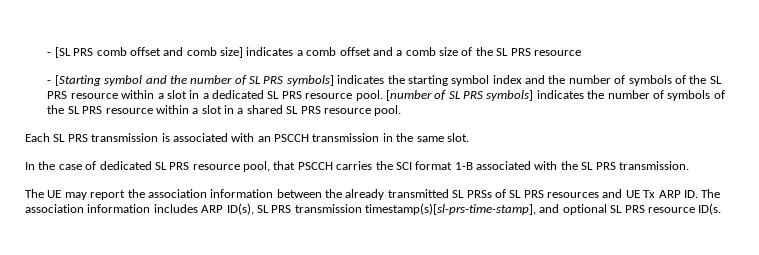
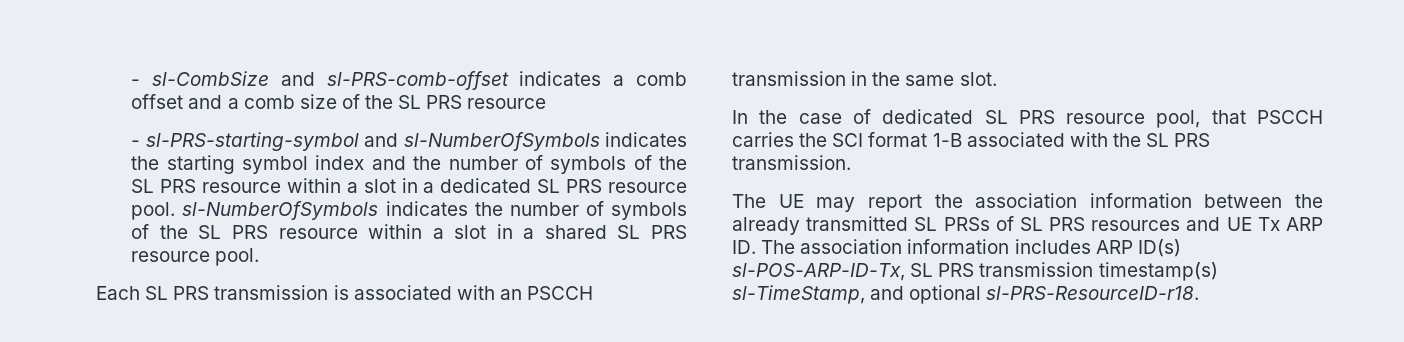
- - [SL PRS comb offset and comb size] indicates a comb offset and a comb size of the SL PRS resource
+ - sl-CombSize and sl-PRS-comb-offset indicates a comb offset and a comb size of the SL PRS resource
- - [Starting symbol and the number of SL PRS symbols] indicates the starting symbol index and the number of symbols of the SL PRS resource within a slot in a dedicated SL PRS resource pool. [number of SL PRS symbols] indicates the number of symbols of the SL PRS resource within a slot in a shared SL PRS resource pool.
+ - sl-PRS-starting-symbol and sl-NumberOfSymbols indicates the starting symbol index and the number of symbols of the SL PRS resource within a slot in a dedicated SL PRS resource pool. sl-NumberOfSymbols indicates the number of symbols of the SL PRS resource within a slot in a shared SL PRS resource pool.
- The UE may report the association information between the already transmitted SL PRSs of SL PRS resources and UE Tx ARP ID. The association information includes ARP ID(s), SL PRS transmission timestamp(s)[sl-prs-time-stamp], and optional SL PRS resource ID(s.
+ The UE may report the association information between the already transmitted SL PRSs of SL PRS resources and UE Tx ARP ID. The association information includes ARP ID(s) sl-POS-ARP-ID-Tx, SL PRS transmission timestamp(s) sl-TimeStamp, and optional sl-PRS-ResourceID-r18.

